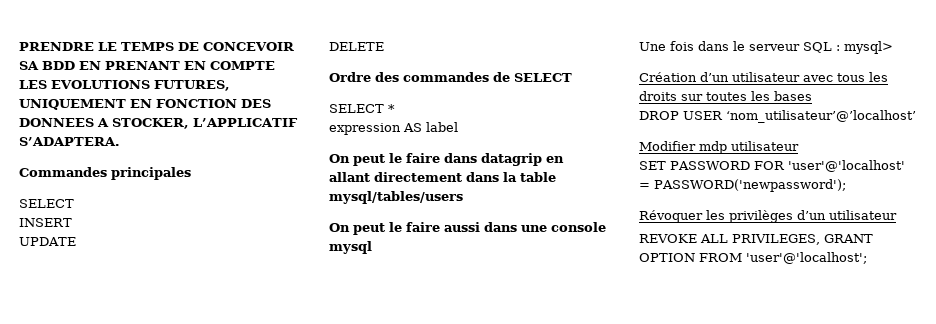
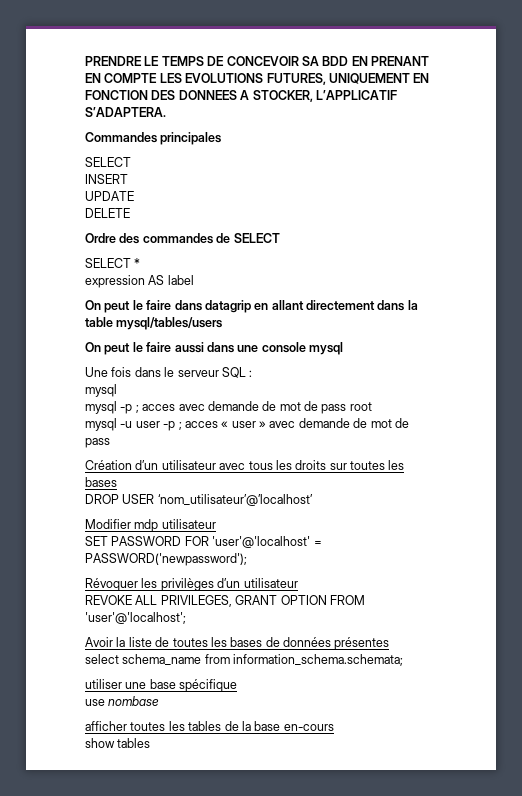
- Une fois dans le serveur SQL : mysql>
+ Une fois dans le serveur SQL :
+ mysql
+ mysql -p ; acces avec demande de mot de pass root
+ mysql -u user -p ; acces « user » avec demande de mot de pass
+ Avoir la liste de toutes les bases de données présentes
+ select schema_name from information_schema.schemata;
+ utiliser une base spécifique
+ use nombase
+ afficher toutes les tables de la base en-cours
+ show tables

